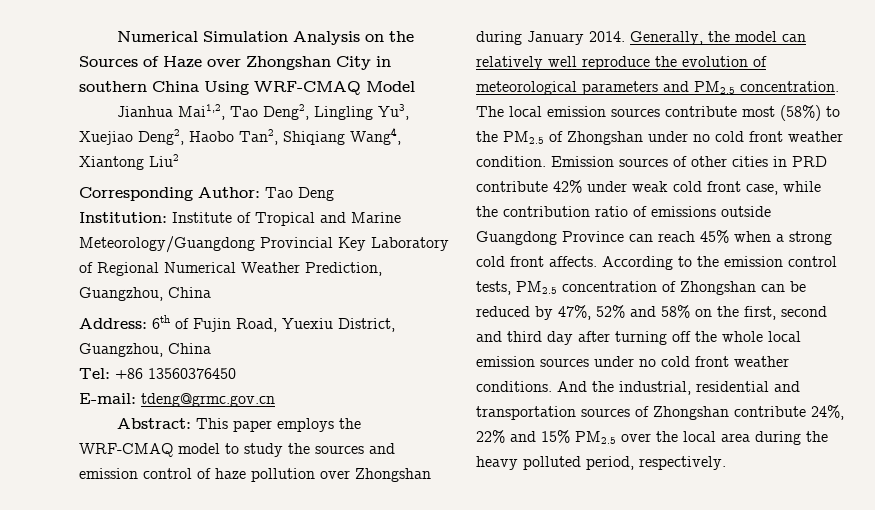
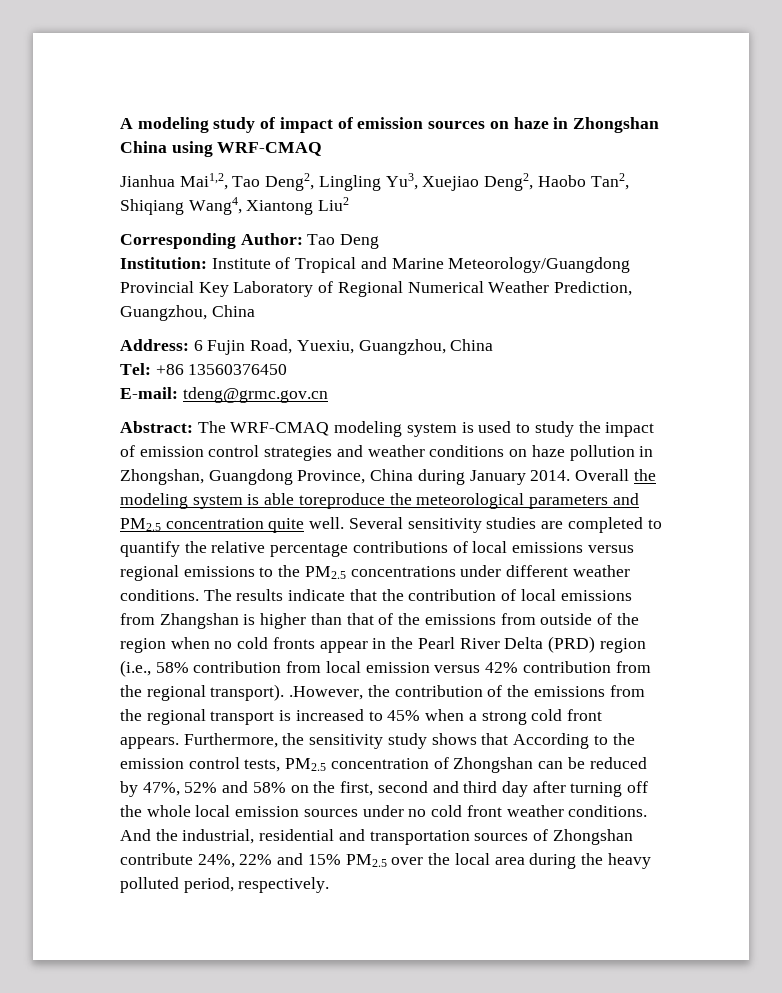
- Numerical Simulation Analysis on the Sources of Haze over Zhongshan City in southern China Using WRF-CMAQ Model
+ A modeling study of impact of emission sources on haze in Zhongshan China using WRF-CMAQ
- Address: 6th of Fujin Road, Yuexiu District, Guangzhou, China
+ Address: 6 Fujin Road, Yuexiu, Guangzhou, China
- Abstract: This paper employs the WRF-CMAQ model to study the sources and emission control of haze pollution over Zhongshan during January 2014. Generally, the model can relatively well reproduce the evolution of meteorological parameters and PM2.5 concentration. The local emission sources contribute most (58%) to the PM2.5 of Zhongshan under no cold front weather condition. Emission sources of other cities in PRD contribute 42% under weak cold front case, while the contribution ratio of emissions outside Guangdong Province can reach 45% when a strong cold front affects. According to the emission control tests, PM2.5 concentration of Zhongshan can be reduced by 47%, 52% and 58% on the first, second and third day after turning off the whole local emission sources under no cold front weather conditions.
+ Abstract: The WRF-CMAQ modeling system is used to study the impact of emission control strategies and weather conditions on haze pollution in Zhongshan, Guangdong Province, China during January 2014. Overall the modeling system is able toreproduce the meteorological parameters and PM2.5 concentration quite well. Several sensitivity studies are completed to quantify the relative percentage contributions of local emissions versus regional emissions to the PM2.5 concentrations under different weather conditions. The results indicate that the contribution of local emissions from Zhangshan is higher than that of the emissions from outside of the region when no cold fronts appear in the Pearl River Delta (PRD) region (i.e., 58% contribution from local emission versus 42% contribution from the regional transport). .However, the contribution of the emissions from the regional transport is increased to 45% when a strong cold front appears. Furthermore, the sensitivity study shows that According to the emission control tests, PM2.5 concentration of Zhongshan can be reduced by 47%, 52% and 58% on the first, second and third day after turning off the whole local emission sources under no cold front weather conditions.

